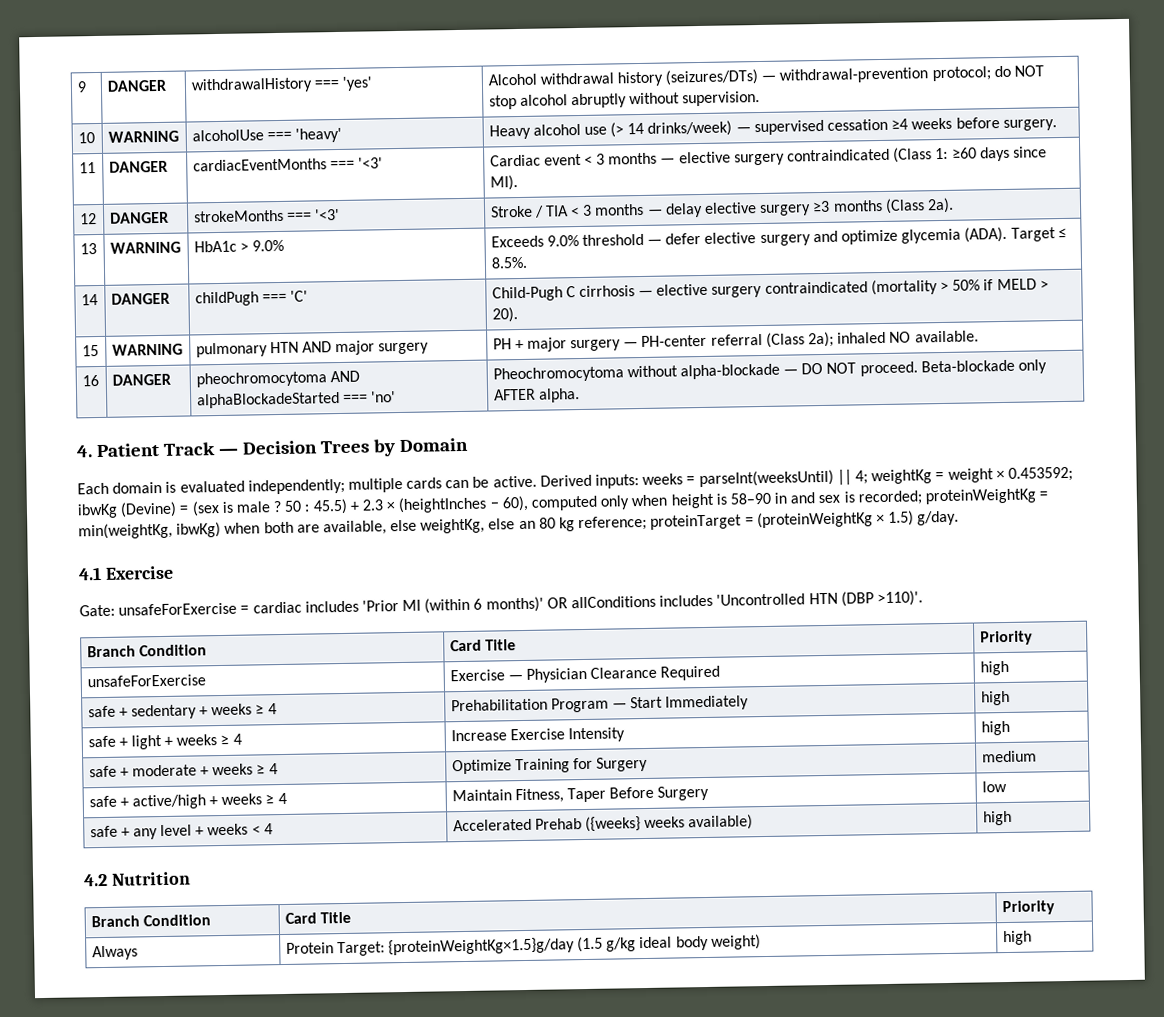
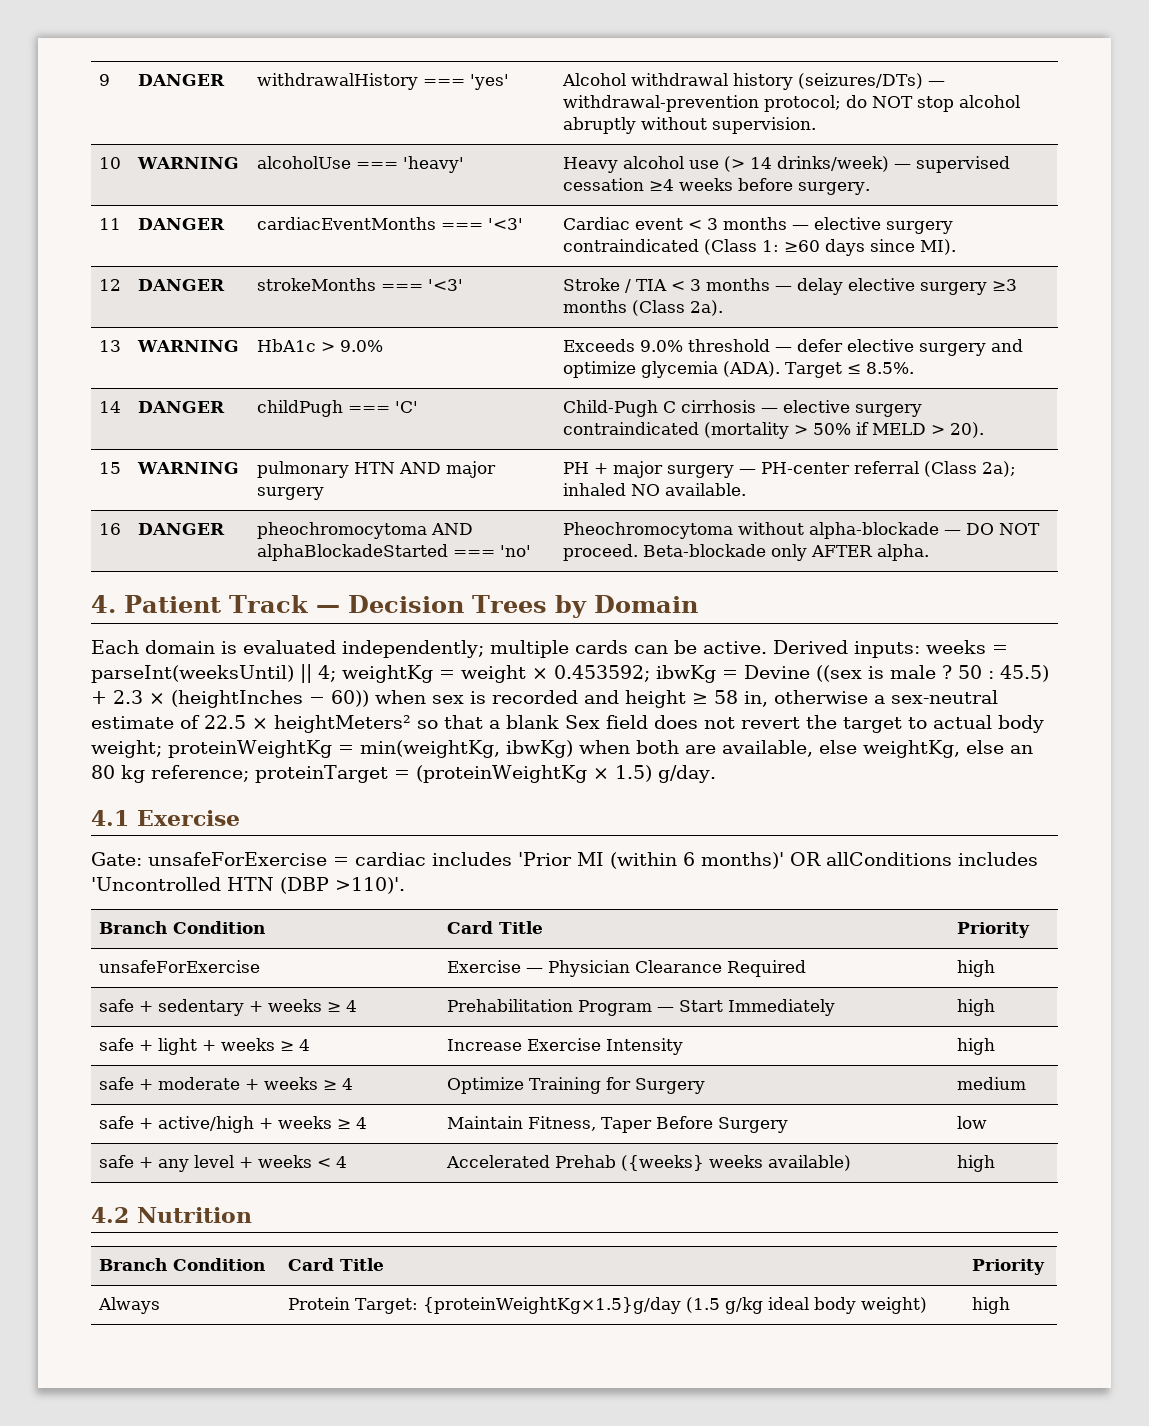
- Derived inputs: weeks = parseInt(weeksUntil) || 4; weightKg = weight × 0.453592; ibwKg (Devine) = (sex is male ?
+ Derived inputs: weeks = parseInt(weeksUntil) || 4; weightKg = weight × 0.453592; ibwKg = Devine ((sex is male ?
- 50 : 45.5) + 2.3 × (heightInches − 60), computed only when height is 58–90 in and sex is recorded; proteinWeightKg = min(weightKg, ibwKg) when both are available, else weightKg, else an 80 kg reference; proteinTarget = (proteinWeightKg × 1.5) g/day.
+ 50 : 45.5) + 2.3 × (heightInches − 60)) when sex is recorded and height ≥ 58 in, otherwise a sex-neutral estimate of 22.5 × heightMeters² so that a blank Sex field does not revert the target to actual body weight; proteinWeightKg = min(weightKg, ibwKg) when both are available, else weightKg, else an 80 kg reference; proteinTarget = (proteinWeightKg × 1.5) g/day.

